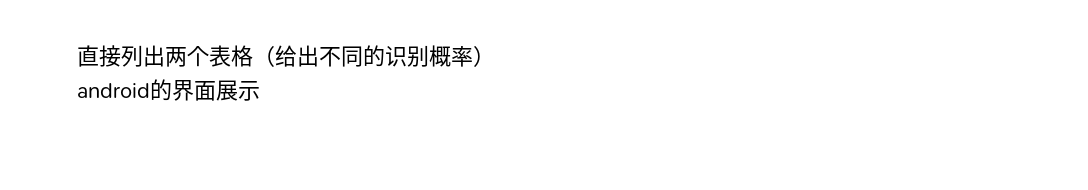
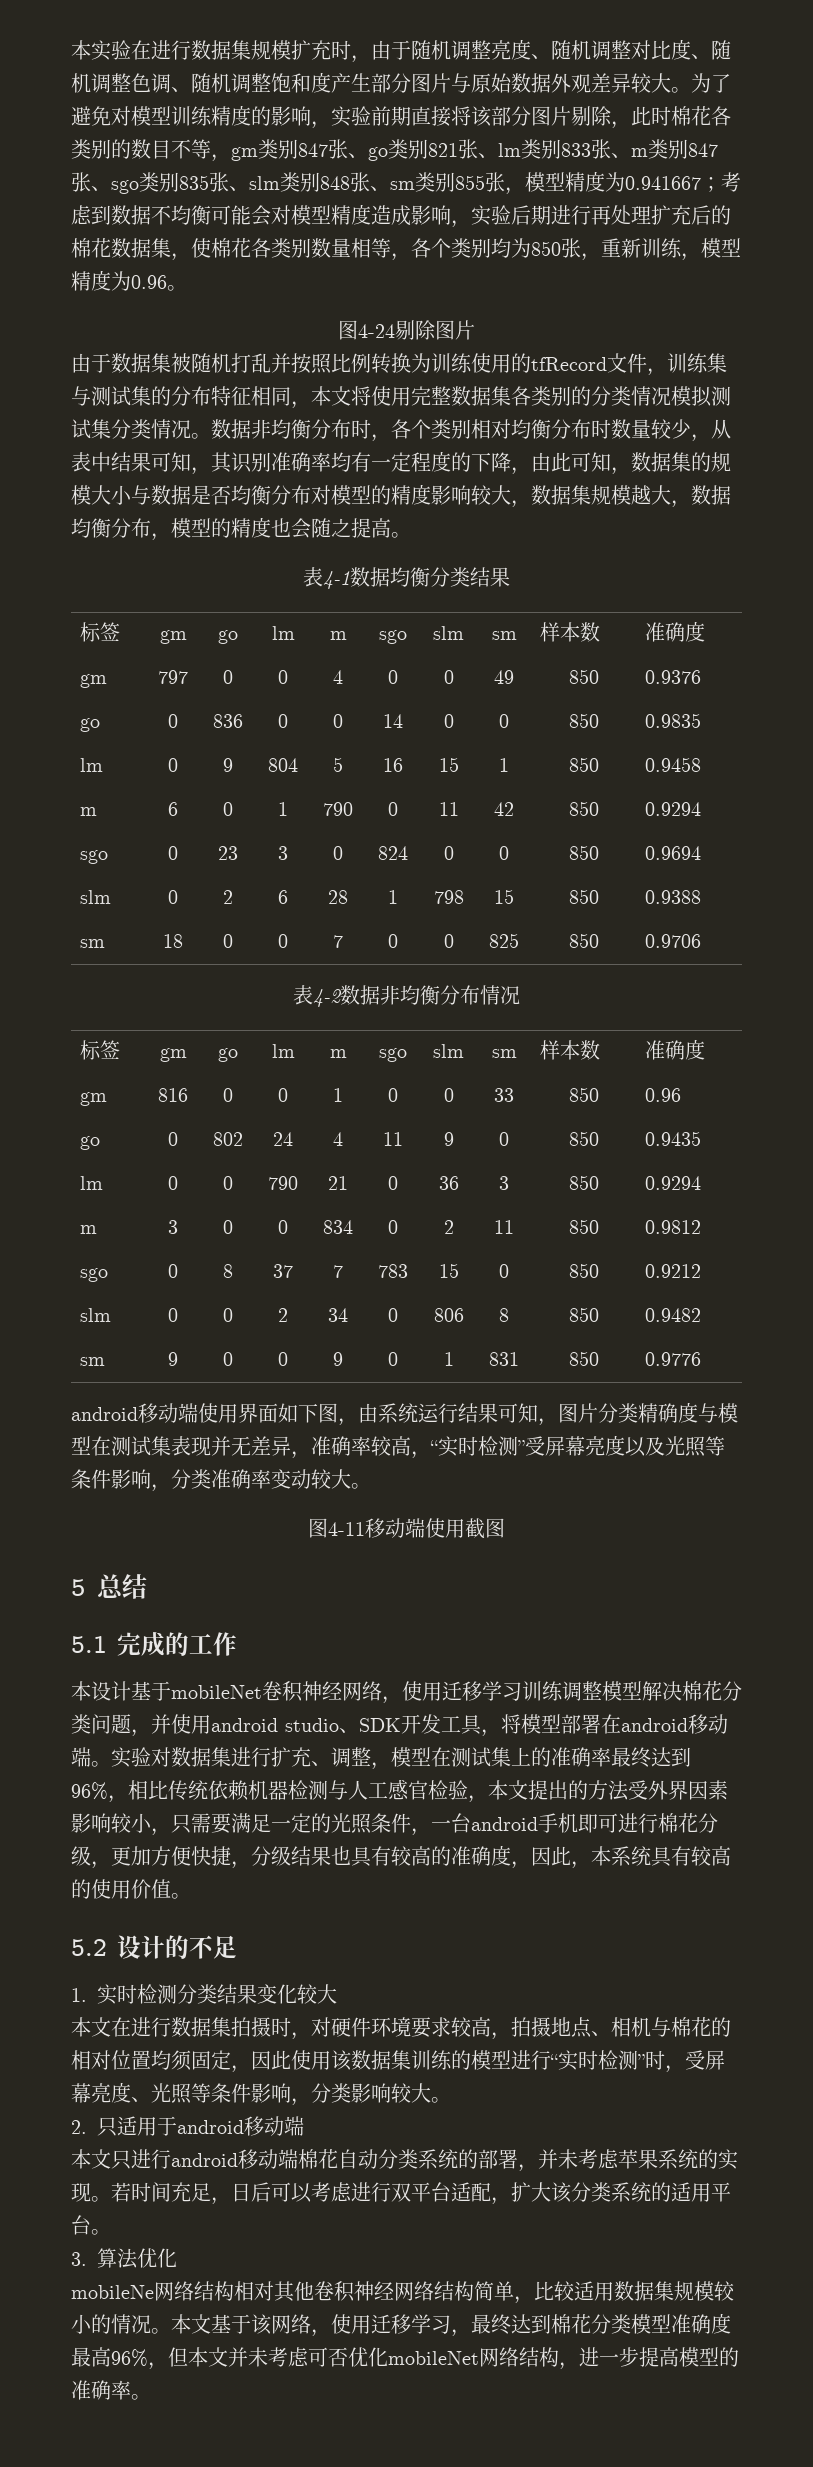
- 直接列出两个表格（给出不同的识别概率）
- android的界面展示
+ 本实验在进行数据集规模扩充时，由于随机调整亮度、随机调整对比度、随机调整色调、随机调整饱和度产生部分图片与原始数据外观差异较大。为了避免对模型训练精度的影响，实验前期直接将该部分图片剔除，此时棉花各类别的数目不等，gm类别847张、go类别821张、lm类别833张、m类别847张、sgo类别835张、slm类别848张、sm类别855张，模型精度为0.941667；考虑到数据不均衡可能会对模型精度造成影响，实验后期进行再处理扩充后的棉花数据集，使棉花各类别数量相等，各个类别均为850张，重新训练，模型精度为0.96。
+ 图4-24剔除图片
+ 由于数据集被随机打乱并按照比例转换为训练使用的tfRecord文件，训练集与测试集的分布特征相同，本文将使用完整数据集各类别的分类情况模拟测试集分类情况。数据非均衡分布时，各个类别相对均衡分布时数量较少，从表中结果可知，其识别准确率均有一定程度的下降，由此可知，数据集的规模大小与数据是否均衡分布对模型的精度影响较大，数据集规模越大，数据均衡分布，模型的精度也会随之提高。
+ 表4-1数据均衡分类结果
+ 标签 | gm | go | lm | m | sgo | slm | sm | 样本数 | 准确度
+ gm | 797 | 0 | 0 | 4 | 0 | 0 | 49 | 850 | 0.9376
+ go | 0 | 836 | 0 | 0 | 14 | 0 | 0 | 850 | 0.9835
+ lm | 0 | 9 | 804 | 5 | 16 | 15 | 1 | 850 | 0.9458
+ m | 6 | 0 | 1 | 790 | 0 | 11 | 42 | 850 | 0.9294
+ sgo | 0 | 23 | 3 | 0 | 824 | 0 | 0 | 850 | 0.9694
+ slm | 0 | 2 | 6 | 28 | 1 | 798 | 15 | 850 | 0.9388
+ sm | 18 | 0 | 0 | 7 | 0 | 0 | 825 | 850 | 0.9706
+ 表4-2数据非均衡分布情况
+ 标签 | gm | go | lm | m | sgo | slm | sm | 样本数 | 准确度
+ gm | 816 | 0 | 0 | 1 | 0 | 0 | 33 | 850 | 0.96
+ go | 0 | 802 | 24 | 4 | 11 | 9 | 0 | 850 | 0.9435
+ lm | 0 | 0 | 790 | 21 | 0 | 36 | 3 | 850 | 0.9294
+ m | 3 | 0 | 0 | 834 | 0 | 2 | 11 | 850 | 0.9812
+ sgo | 0 | 8 | 37 | 7 | 783 | 15 | 0 | 850 | 0.9212
+ slm | 0 | 0 | 2 | 34 | 0 | 806 | 8 | 850 | 0.9482
+ sm | 9 | 0 | 0 | 9 | 0 | 1 | 831 | 850 | 0.9776
+ android移动端使用界面如下图，由系统运行结果可知，图片分类精确度与模型在测试集表现并无差异，准确率较高，“实时检测”受屏幕亮度以及光照等条件影响，分类准确率变动较大。
+ 图4-11移动端使用截图
+ 5总结
+ 5.1完成的工作
+ 本设计基于mobileNet卷积神经网络，使用迁移学习训练调整模型解决棉花分类问题，并使用android studio、SDK开发工具，将模型部署在android移动端。实验对数据集进行扩充、调整，模型在测试集上的准确率最终达到96%，相比传统依赖机器检测与人工感官检验，本文提出的方法受外界因素影响较小，只需要满足一定的光照条件，一台android手机即可进行棉花分级，更加方便快捷，分级结果也具有较高的准确度，因此，本系统具有较高的使用价值。
+ 5.2设计的不足
+ 1.实时检测分类结果变化较大
+ 本文在进行数据集拍摄时，对硬件环境要求较高，拍摄地点、相机与棉花的相对位置均须固定，因此使用该数据集训练的模型进行“实时检测”时，受屏幕亮度、光照等条件影响，分类影响较大。
+ 2.只适用于android移动端
+ 本文只进行android移动端棉花自动分类系统的部署，并未考虑苹果系统的实现。若时间充足，日后可以考虑进行双平台适配，扩大该分类系统的适用平台。
+ 3.算法优化
+ mobileNe网络结构相对其他卷积神经网络结构简单，比较适用数据集规模较小的情况。本文基于该网络，使用迁移学习，最终达到棉花分类模型准确度最高96%，但本文并未考虑可否优化mobileNet网络结构，进一步提高模型的准确率。

